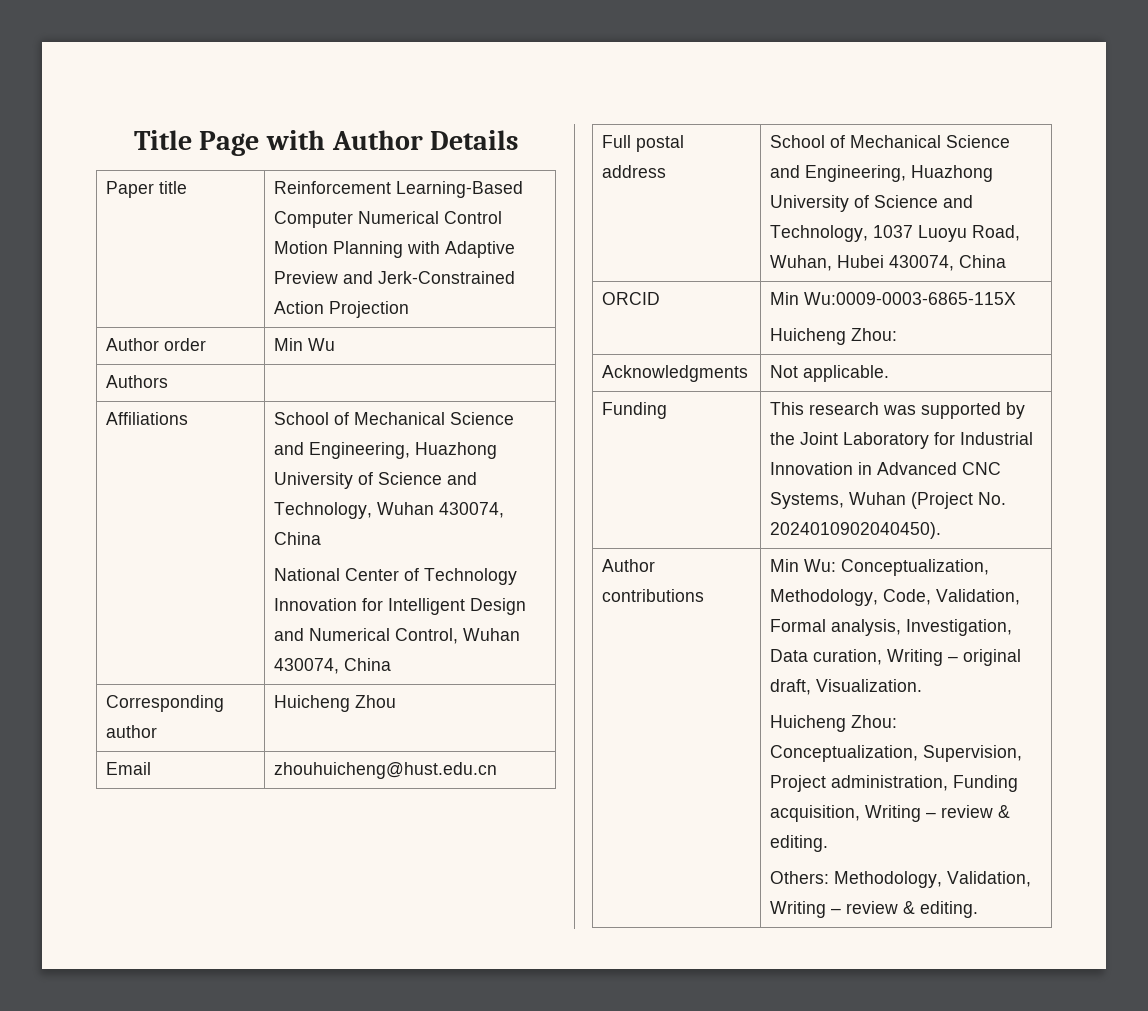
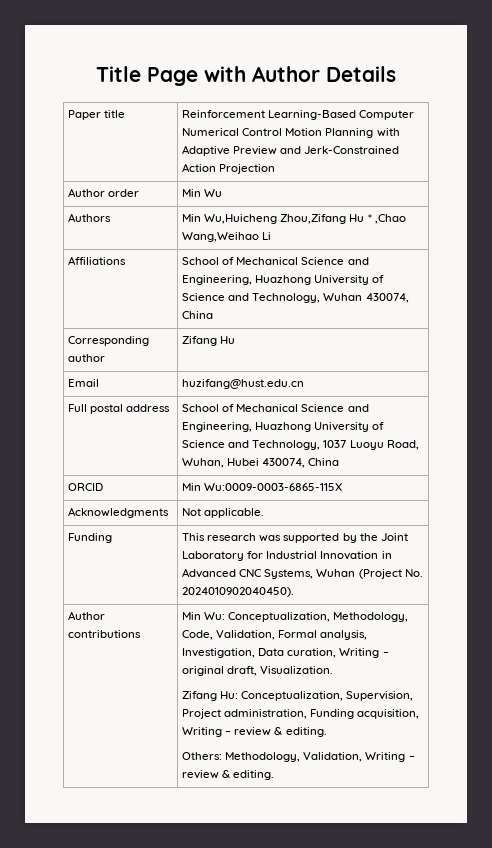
- Authors |
+ Authors | Min Wu,Huicheng Zhou,Zifang Hu * ,Chao Wang,Weihao Li
  Affiliations | School of Mechanical Science and Engineering, Huazhong University of Science and Technology, Wuhan 430074, China
- National Center of Technology Innovation for Intelligent Design and Numerical Control, Wuhan 430074, China
- Corresponding author | Huicheng Zhou
+ Corresponding author | Zifang Hu
- Email | zhouhuicheng@hust.edu.cn
+ Email | huzifang@hust.edu.cn
  ORCID | Min Wu:0009-0003-6865-115X
- Huicheng Zhou:
  Author contributions | Min Wu: Conceptualization, Methodology, Code, Validation, Formal analysis, Investigation, Data curation, Writing – original draft, Visualization.
- Huicheng Zhou: Conceptualization, Supervision, Project administration, Funding acquisition, Writing – review & editing.
+ Zifang Hu: Conceptualization, Supervision, Project administration, Funding acquisition, Writing – review & editing.

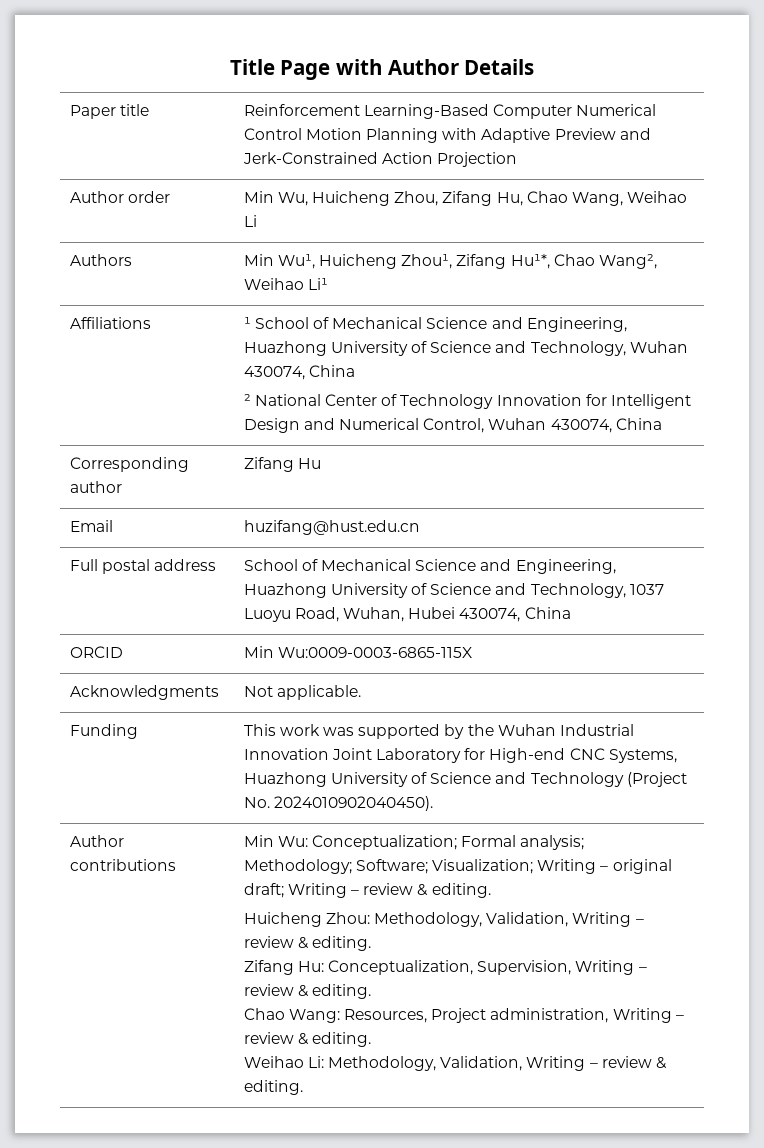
- Author order | Min Wu
- Authors | Min Wu,Huicheng Zhou,Zifang Hu * ,Chao Wang,Weihao Li
+ Author order | Min Wu, Huicheng Zhou, Zifang Hu, Chao Wang, Weihao Li
+ Authors | Min Wu¹, Huicheng Zhou¹, Zifang Hu¹*, Chao Wang², Weihao Li¹
- Affiliations | School of Mechanical Science and Engineering, Huazhong University of Science and Technology, Wuhan 430074, China
+ Affiliations | ¹ School of Mechanical Science and Engineering, Huazhong University of Science and Technology, Wuhan 430074, China
+ ² National Center of Technology Innovation for Intelligent Design and Numerical Control, Wuhan 430074, China
- Funding | This research was supported by the Joint Laboratory for Industrial Innovation in Advanced CNC Systems, Wuhan (Project No. 2024010902040450).
+ Funding | This work was supported by the Wuhan Industrial Innovation Joint Laboratory for High-end CNC Systems, Huazhong University of Science and Technology (Project No. 2024010902040450).
- Min Wu: Conceptualization, Methodology, Code, Validation, Formal analysis, Investigation, Data curation, Writing – original draft, Visualization.
- Zifang Hu: Conceptualization, Supervision, Project administration, Funding acquisition, Writing – review & editing.
- Others: Methodology, Validation, Writing – review & editing.
+ Min Wu: Conceptualization; Formal analysis; Methodology; Software; Visualization; Writing – original draft; Writing – review & editing.
+ Huicheng Zhou: Methodology, Validation, Writing – review & editing.
+ Zifang Hu: Conceptualization, Supervision, Writing – review & editing.
+ Chao Wang: Resources, Project administration, Writing – review & editing.
+ Weihao Li: Methodology, Validation, Writing – review & editing.

